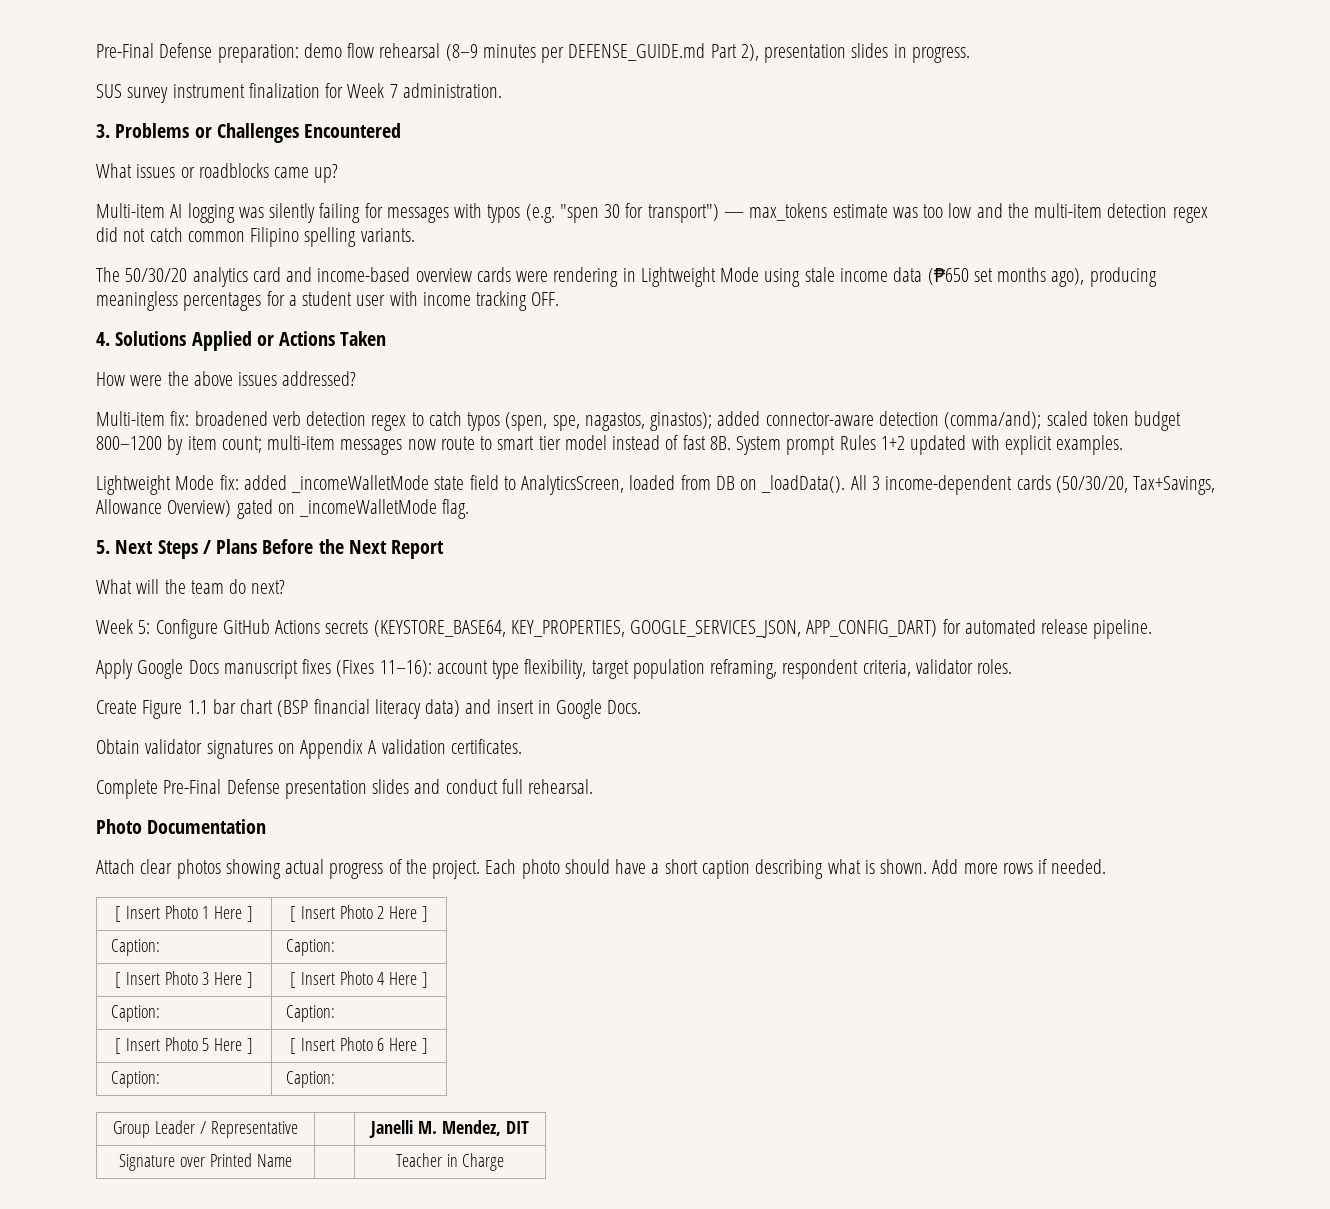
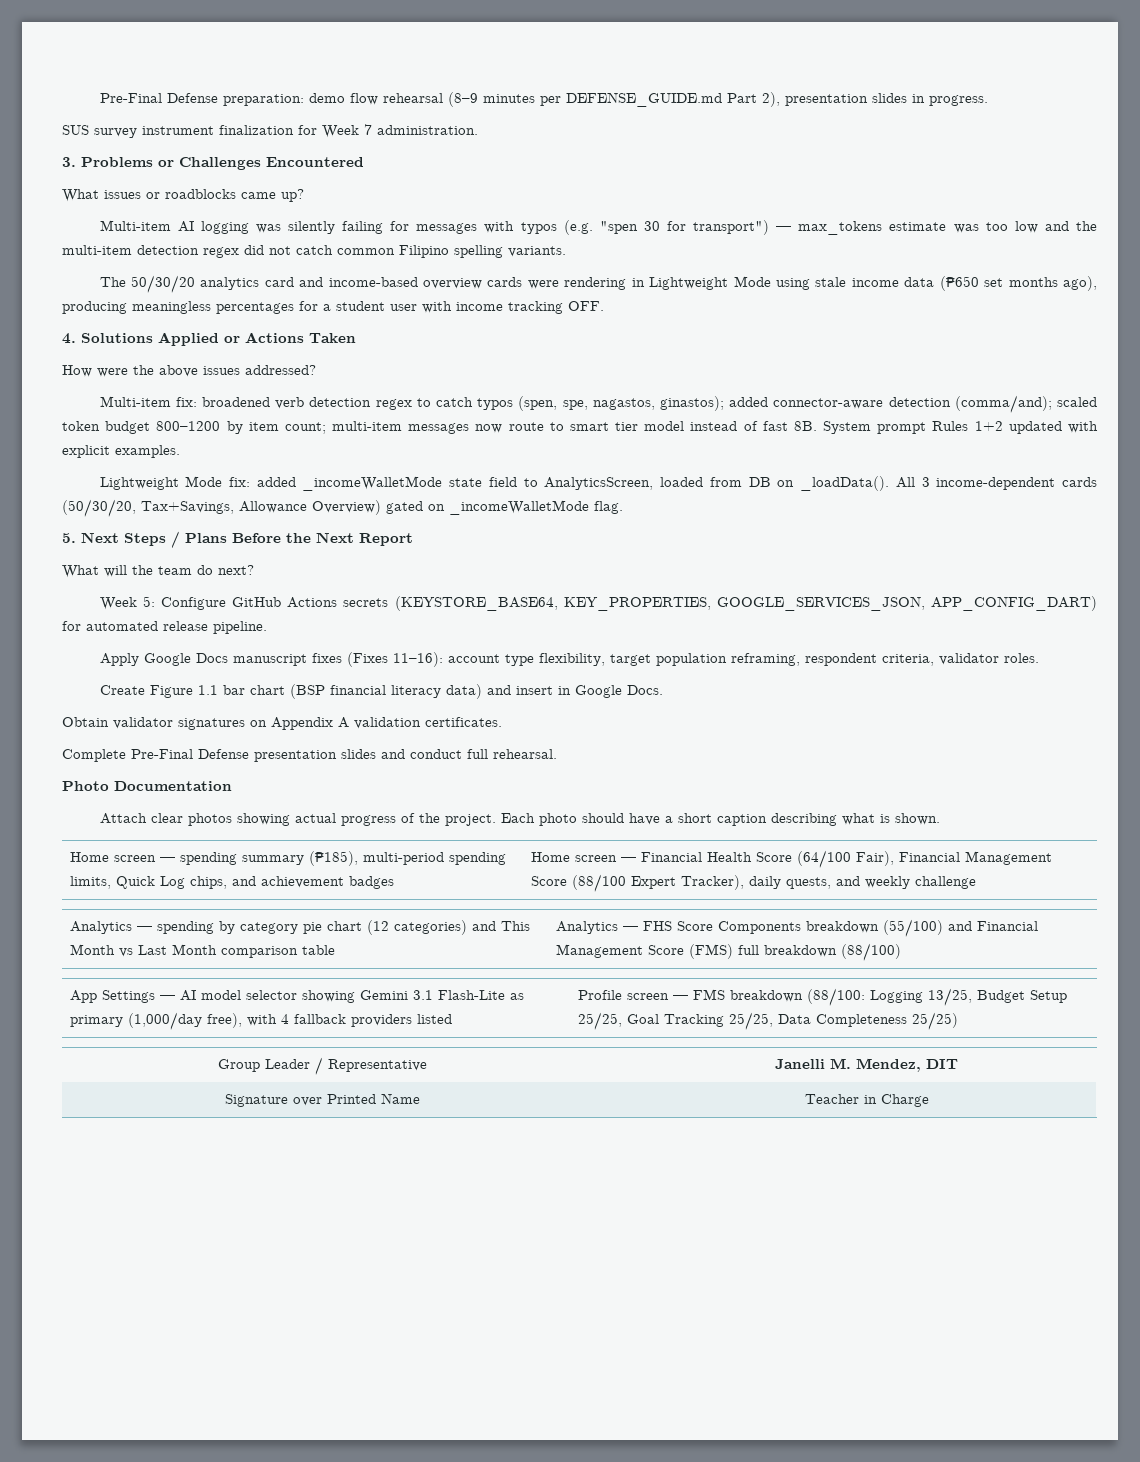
- Each photo should have a short caption describing what is shown. Add more rows if needed.
- [ Insert Photo 1 Here ] | [ Insert Photo 2 Here ]
- Caption: | Caption:
- [ Insert Photo 3 Here ] | [ Insert Photo 4 Here ]
- Caption: | Caption:
- [ Insert Photo 5 Here ] | [ Insert Photo 6 Here ]
- Caption: | Caption:
+ Each photo should have a short caption describing what is shown.
+ Home screen — spending summary (₱185), multi-period spending limits, Quick Log chips, and achievement badges | Home screen — Financial Health Score (64/100 Fair), Financial Management Score (88/100 Expert Tracker), daily quests, and weekly challenge
+ Analytics — spending by category pie chart (12 categories) and This Month vs Last Month comparison table | Analytics — FHS Score Components breakdown (55/100) and Financial Management Score (FMS) full breakdown (88/100)
+ App Settings — AI model selector showing Gemini 3.1 Flash-Lite as primary (1,000/day free), with 4 fallback providers listed | Profile screen — FMS breakdown (88/100: Logging 13/25, Budget Setup 25/25, Goal Tracking 25/25, Data Completeness 25/25)

